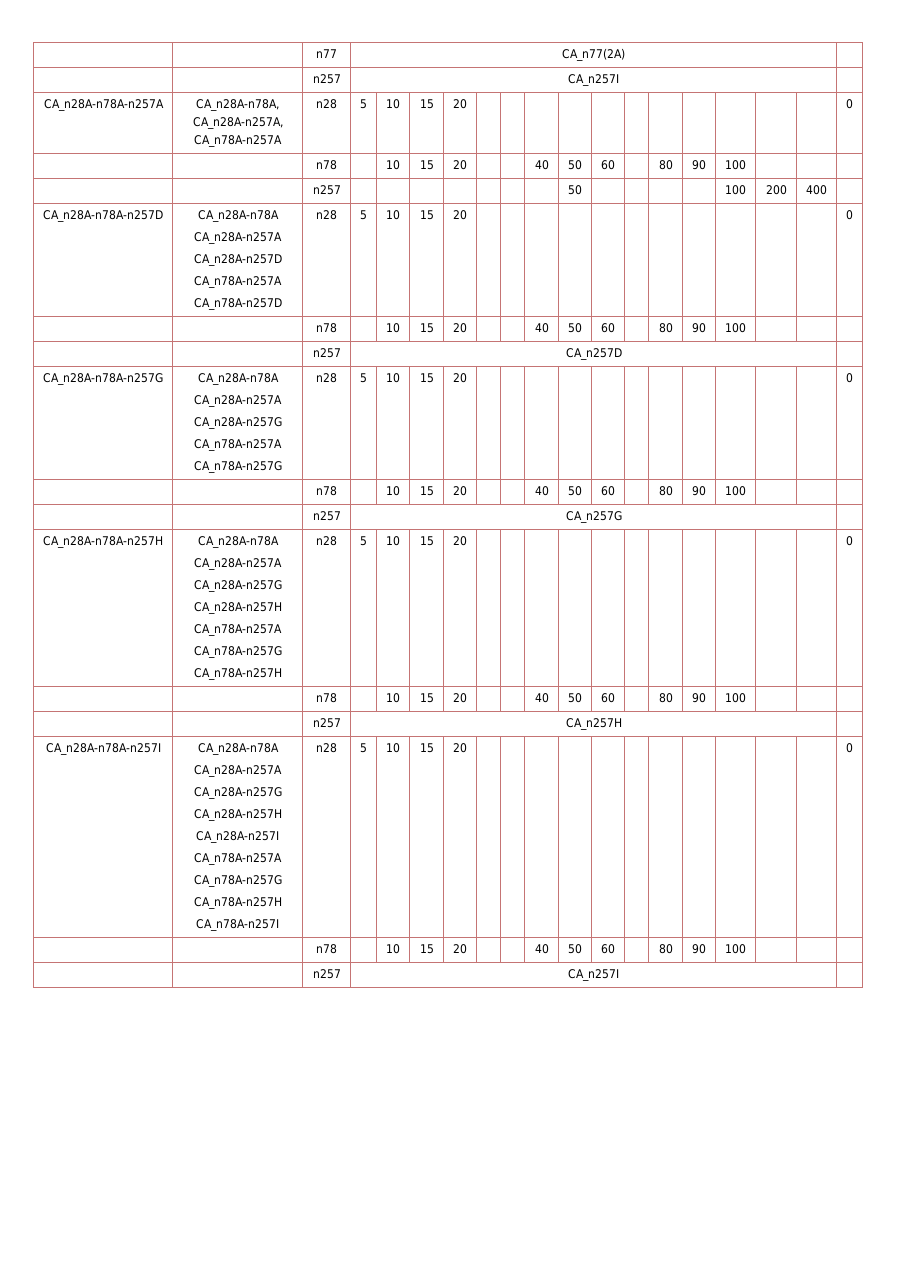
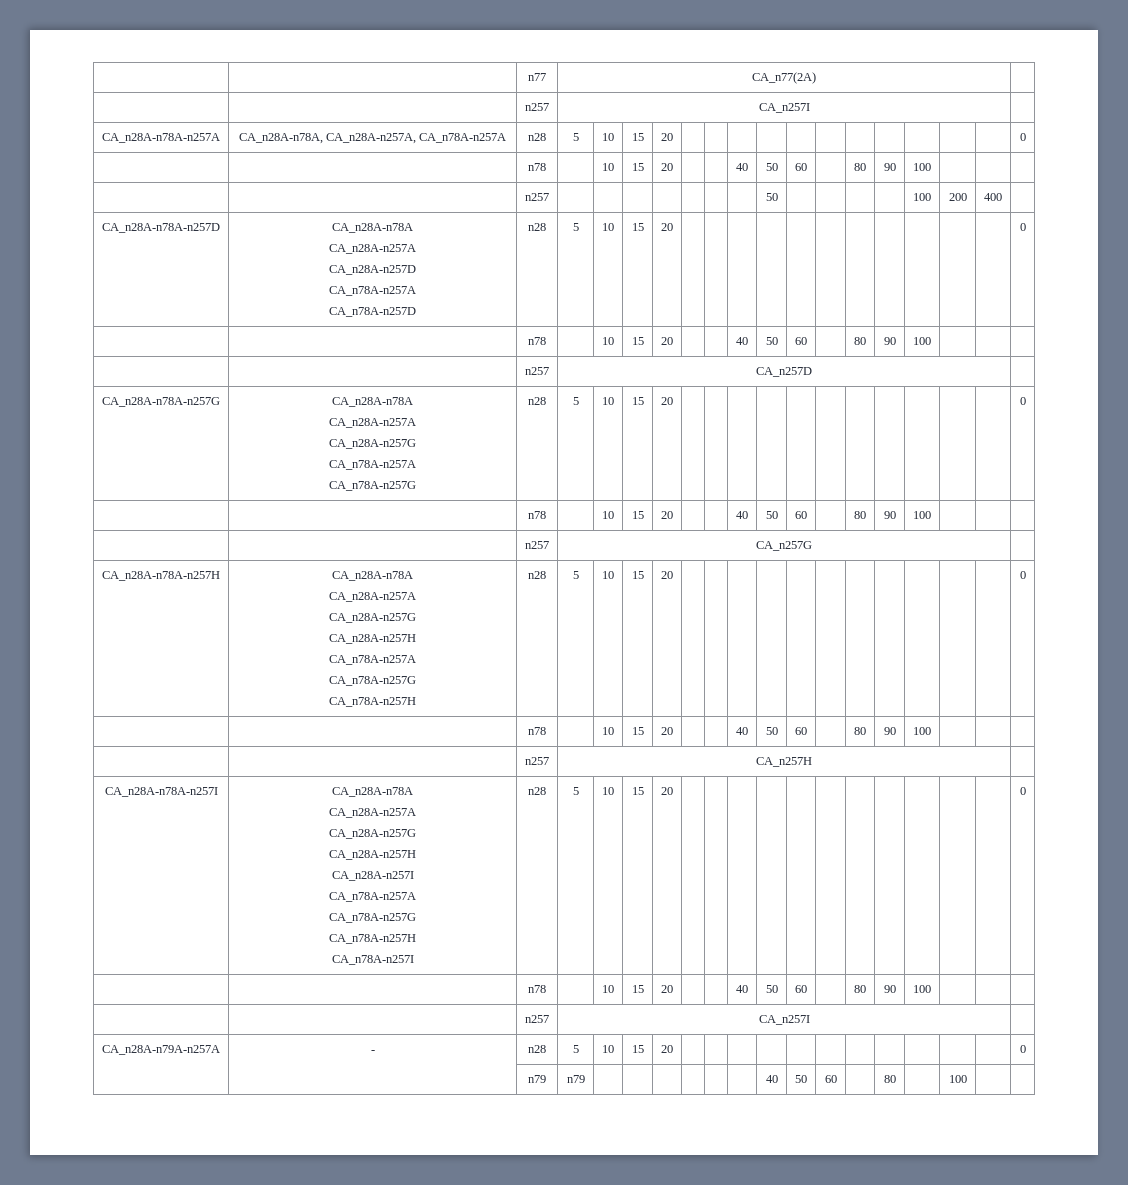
+ CA_n28A-n79A-n257A | - | n28 | 5 | 10 | 15 | 20 | | | | | | | | | | | | 0
+ | | n79 | n79 | | | | | | | 40 | 50 | 60 | | 80 | | 100 | |

